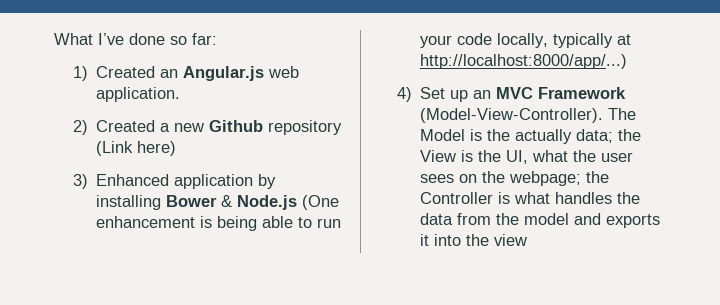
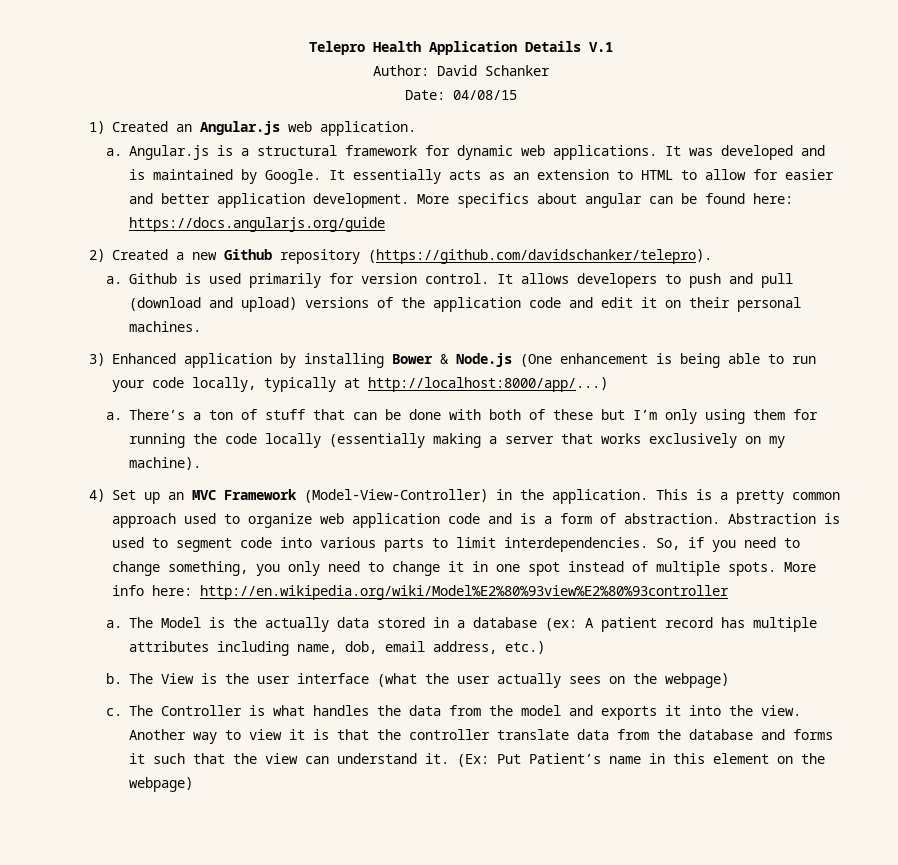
- What I’ve done so far:
+ Telepro Health Application Details V.1
+ Author: David Schanker
+ Date: 04/08/15
+ a. Angular.js is a structural framework for dynamic web applications. It was developed and is maintained by Google. It essentially acts as an extension to HTML to allow for easier and better application development. More specifics about angular can be found here: https://docs.angularjs.org/guide
- 2) Created a new Github repository (Link here)
+ 2) Created a new Github repository (https://github.com/davidschanker/telepro).
+ a. Github is used primarily for version control. It allows developers to push and pull (download and upload) versions of the application code and edit it on their personal machines.
+ a. There’s a ton of stuff that can be done with both of these but I’m only using them for running the code locally (essentially making a server that works exclusively on my machine).
- 4) Set up an MVC Framework (Model-View-Controller).
+ 4) Set up an MVC Framework (Model-View-Controller) in the application. This is a pretty common approach used to organize web application code and is a form of abstraction. Abstraction is used to segment code into various parts to limit interdependencies. So, if you need to change something, you only need to change it in one spot instead of multiple spots. More info here: http://en.wikipedia.org/wiki/Model%E2%80%93view%E2%80%93controller
+ a.
- The Model is the actually data; the View is the UI, what the user sees on the webpage; the Controller is what handles the data from the model and exports it into the view
+ The Model is the actually data stored in a database (ex: A patient record has multiple attributes including name, dob, email address, etc.)
+ b. The View is the user interface (what the user actually sees on the webpage)
+ c. The Controller is what handles the data from the model and exports it into the view. Another way to view it is that the controller translate data from the database and forms it such that the view can understand it. (Ex: Put Patient’s name in this element on the webpage)

